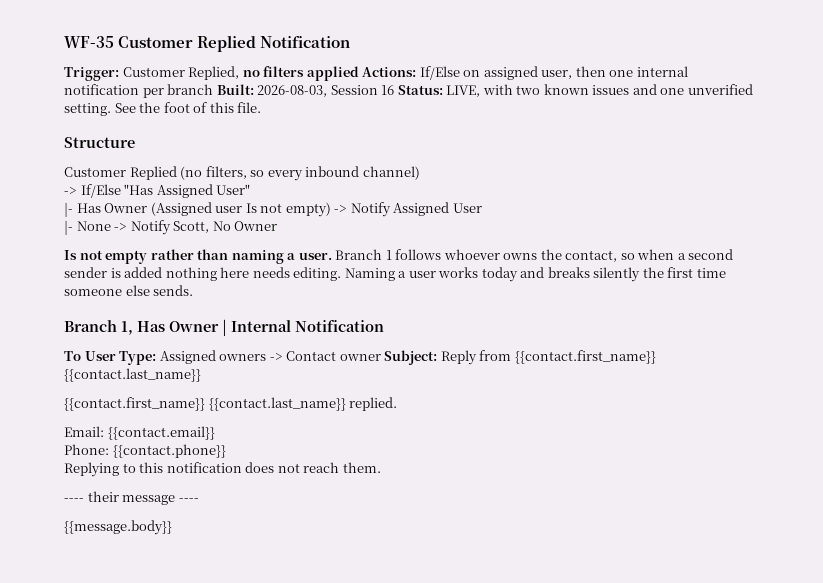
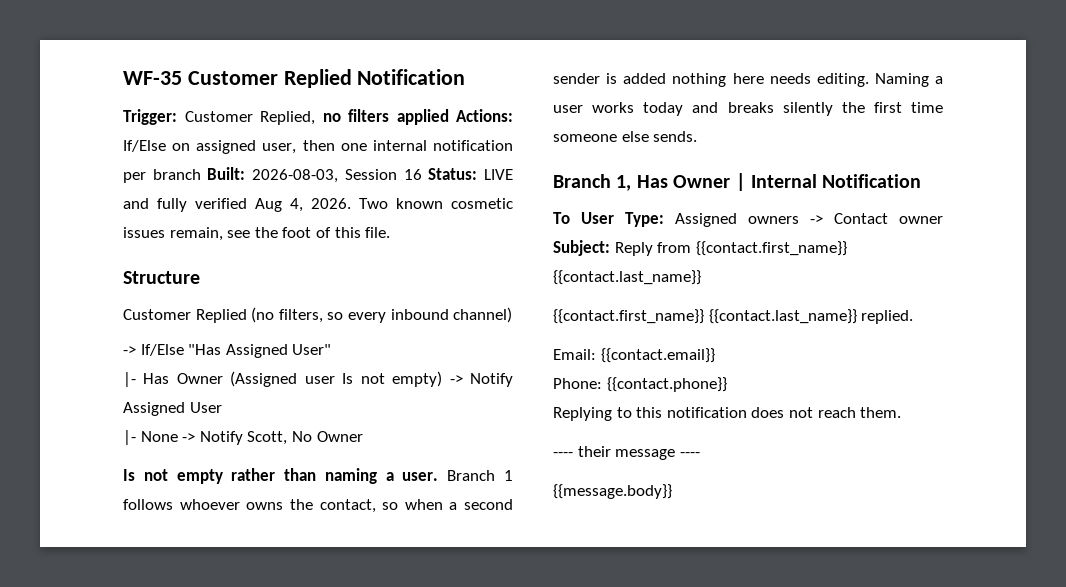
- Trigger: Customer Replied, no filters applied Actions: If/Else on assigned user, then one internal notification per branch Built: 2026-08-03, Session 16 Status: LIVE, with two known issues and one unverified setting. See the foot of this file.
+ Trigger: Customer Replied, no filters applied Actions: If/Else on assigned user, then one internal notification per branch Built: 2026-08-03, Session 16 Status: LIVE and fully verified Aug 4, 2026. Two known cosmetic issues remain, see the foot of this file.

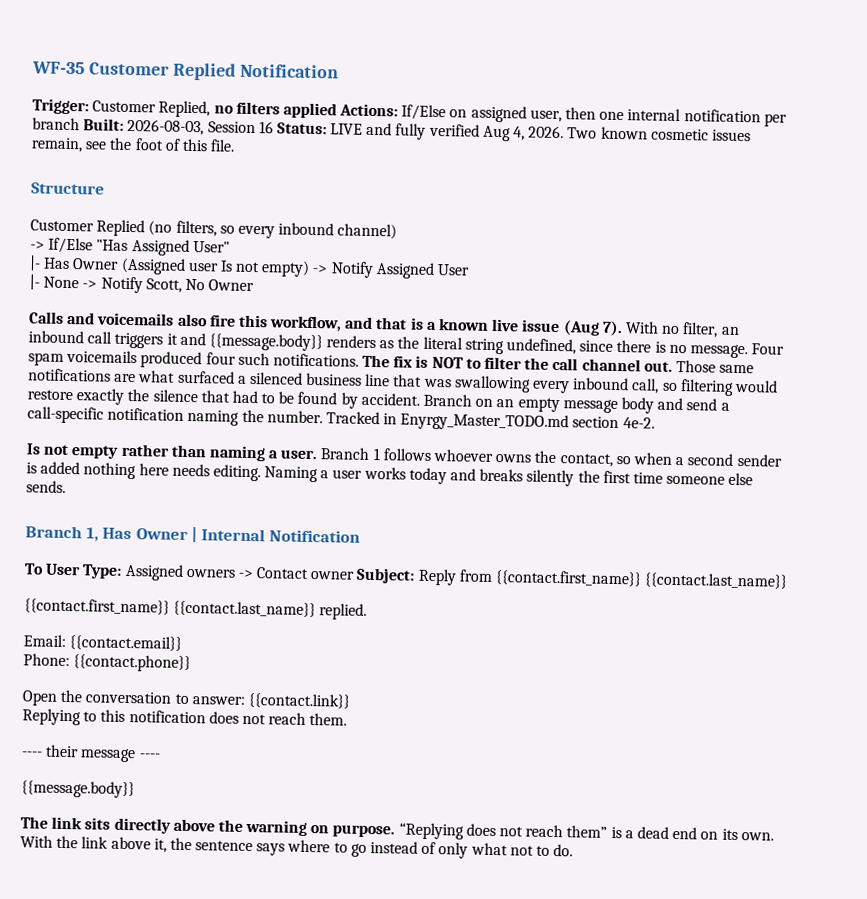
+ Calls and voicemails also fire this workflow, and that is a known live issue (Aug 7). With no filter, an inbound call triggers it and {{message.body}} renders as the literal string undefined, since there is no message. Four spam voicemails produced four such notifications. The fix is NOT to filter the call channel out. Those same notifications are what surfaced a silenced business line that was swallowing every inbound call, so filtering would restore exactly the silence that had to be found by accident. Branch on an empty message body and send a call-specific notification naming the number. Tracked in Enyrgy_Master_TODO.md section 4e-2.
+ Open the conversation to answer: {{contact.link}}
+ The link sits directly above the warning on purpose. “Replying does not reach them” is a dead end on its own. With the link above it, the sentence says where to go instead of only what not to do.

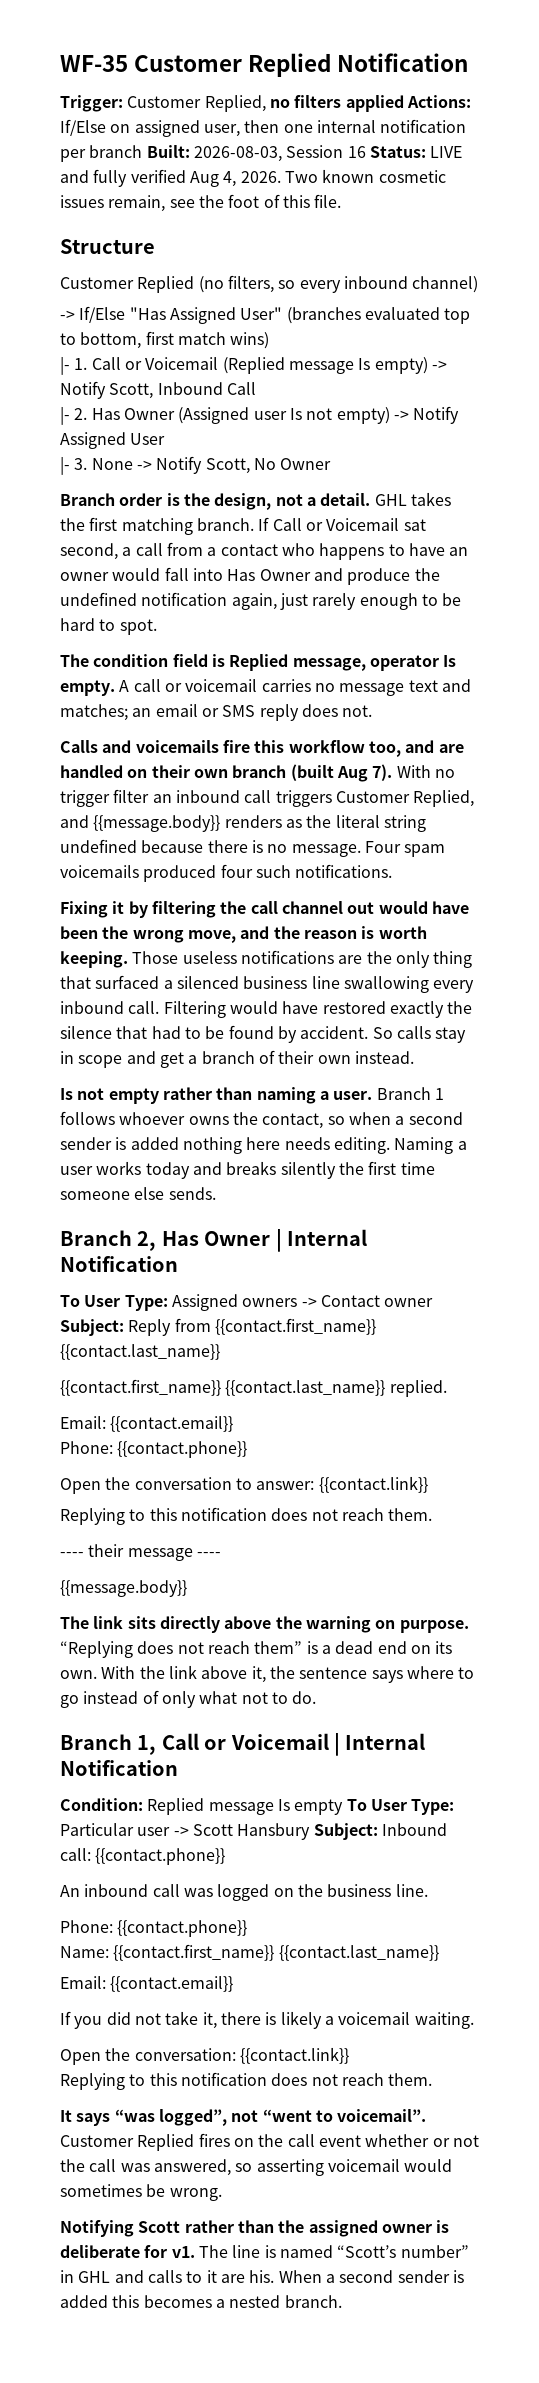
- -> If/Else "Has Assigned User"
- |- Has Owner (Assigned user Is not empty) -> Notify Assigned User
+ -> If/Else "Has Assigned User" (branches evaluated top to bottom, first match wins)
+ |- 1. Call or Voicemail (Replied message Is empty) -> Notify Scott, Inbound Call
+ |- 2. Has Owner (Assigned user Is not empty) -> Notify Assigned User
- |- None -> Notify Scott, No Owner
+ |- 3. None -> Notify Scott, No Owner
+ Branch order is the design, not a detail. GHL takes the first matching branch. If Call or Voicemail sat second, a call from a contact who happens to have an owner would fall into Has Owner and produce the undefined notification again, just rarely enough to be hard to spot.
+ The condition field is Replied message, operator Is empty. A call or voicemail carries no message text and matches; an email or SMS reply does not.
- Calls and voicemails also fire this workflow, and that is a known live issue (Aug 7).
+ Calls and voicemails fire this workflow too, and are handled on their own branch (built Aug 7).
- With no filter, an inbound call triggers it and {{message.body}} renders as the literal string undefined, since there is no message.
+ With no trigger filter an inbound call triggers Customer Replied, and {{message.body}} renders as the literal string undefined because there is no message.
- Four spam voicemails produced four such notifications. The fix is NOT to filter the call channel out. Those same notifications are what surfaced a silenced business line that was swallowing every inbound call, so filtering would restore exactly the silence that had to be found by accident.
+ Four spam voicemails produced four such notifications.
+ Fixing it by filtering the call channel out would have been the wrong move, and the reason is worth keeping. Those useless notifications are the only thing that surfaced a silenced business line swallowing every inbound call. Filtering would have restored exactly the silence that had to be found by accident.
- Branch on an empty message body and send a call-specific notification naming the number. Tracked in Enyrgy_Master_TODO.md section 4e-2.
+ So calls stay in scope and get a branch of their own instead.
- Branch 1, Has Owner | Internal Notification
+ Branch 2, Has Owner | Internal Notification
+ Branch 1, Call or Voicemail | Internal Notification
+ Condition: Replied message Is empty To User Type: Particular user -> Scott Hansbury Subject: Inbound call: {{contact.phone}}
+ An inbound call was logged on the business line.
+ Phone: {{contact.phone}}
+ Name: {{contact.first_name}} {{contact.last_name}}
+ Email: {{contact.email}}
+ If you did not take it, there is likely a voicemail waiting.
+ Open the conversation: {{contact.link}}
+ Replying to this notification does not reach them.
+ It says “was logged”, not “went to voicemail”. Customer Replied fires on the call event whether or not the call was answered, so asserting voicemail would sometimes be wrong.
+ Notifying Scott rather than the assigned owner is deliberate for v1. The line is named “Scott’s number” in GHL and calls to it are his. When a second sender is added this becomes a nested branch.

